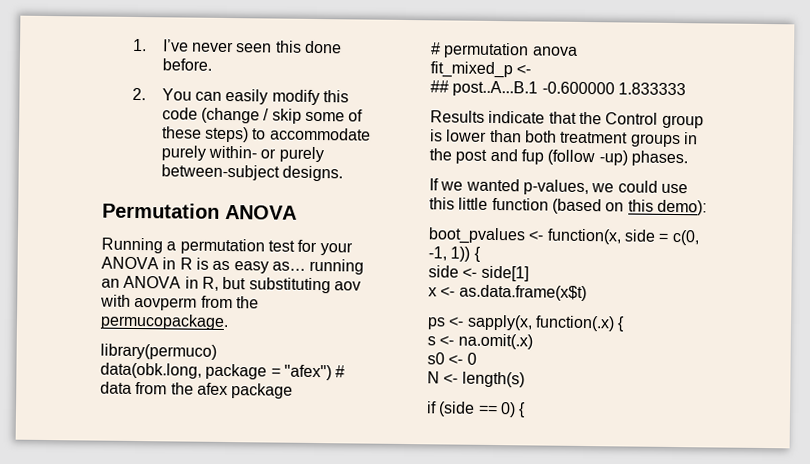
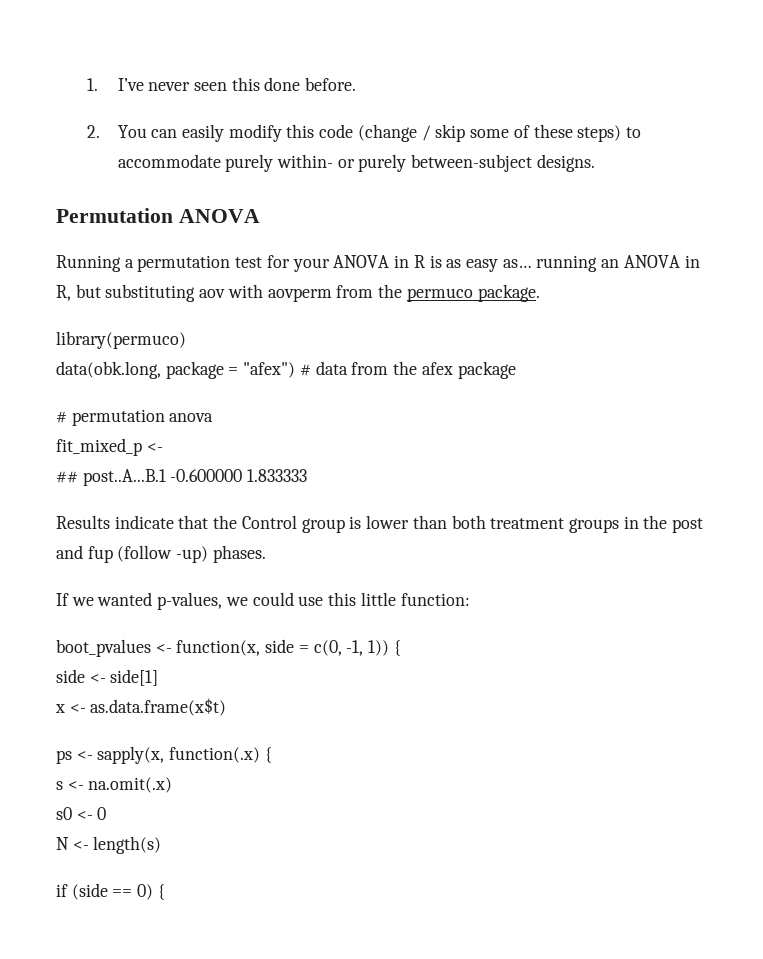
- Running a permutation test for your ANOVA in R is as easy as… running an ANOVA in R, but substituting aov with aovperm from the permucopackage.
+ Running a permutation test for your ANOVA in R is as easy as… running an ANOVA in R, but substituting aov with aovperm from the permuco package.
- If we wanted p-values, we could use this little function (based on this demo):
+ If we wanted p-values, we could use this little function:

